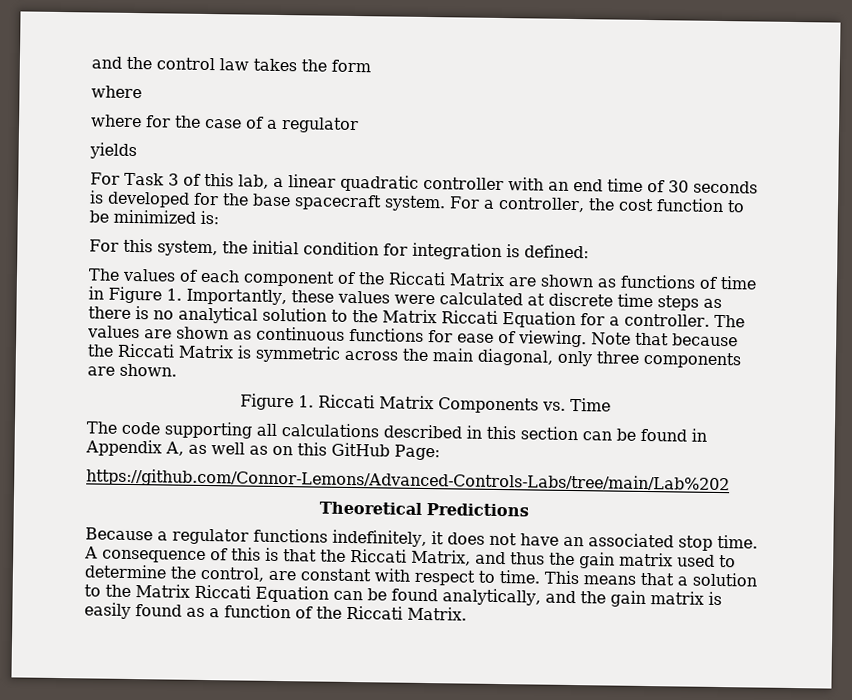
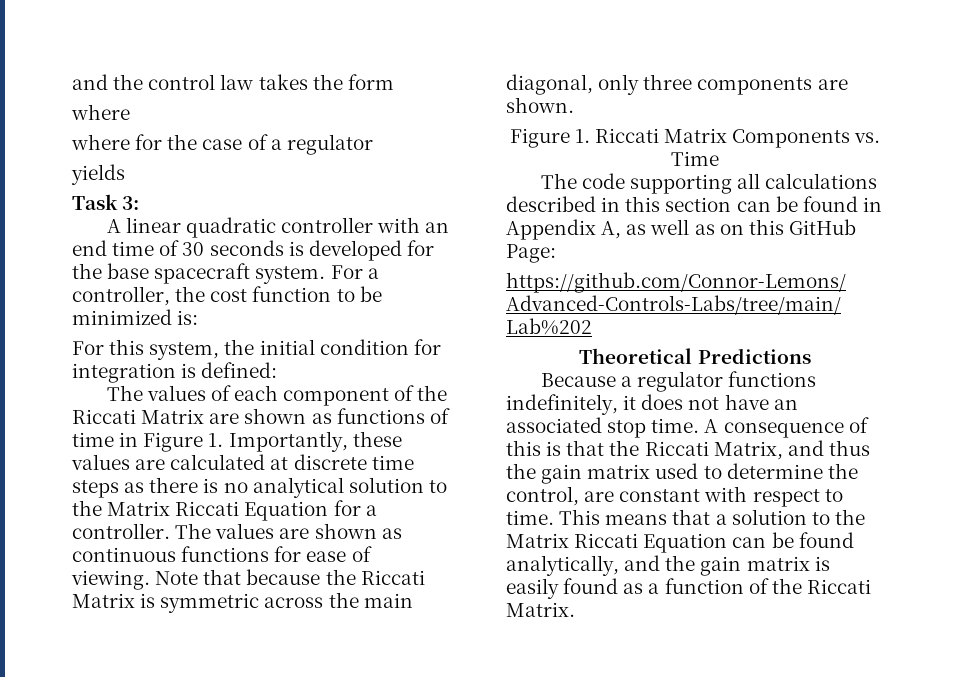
- For Task 3 of this lab, a linear quadratic controller with an end time of 30 seconds is developed for the base spacecraft system.
+ Task 3:
+ A linear quadratic controller with an end time of 30 seconds is developed for the base spacecraft system.
- The values of each component of the Riccati Matrix are shown as functions of time in Figure 1. Importantly, these values were calculated at discrete time steps as there is no analytical solution to the Matrix Riccati Equation for a controller.
+ The values of each component of the Riccati Matrix are shown as functions of time in Figure 1. Importantly, these values are calculated at discrete time steps as there is no analytical solution to the Matrix Riccati Equation for a controller.

